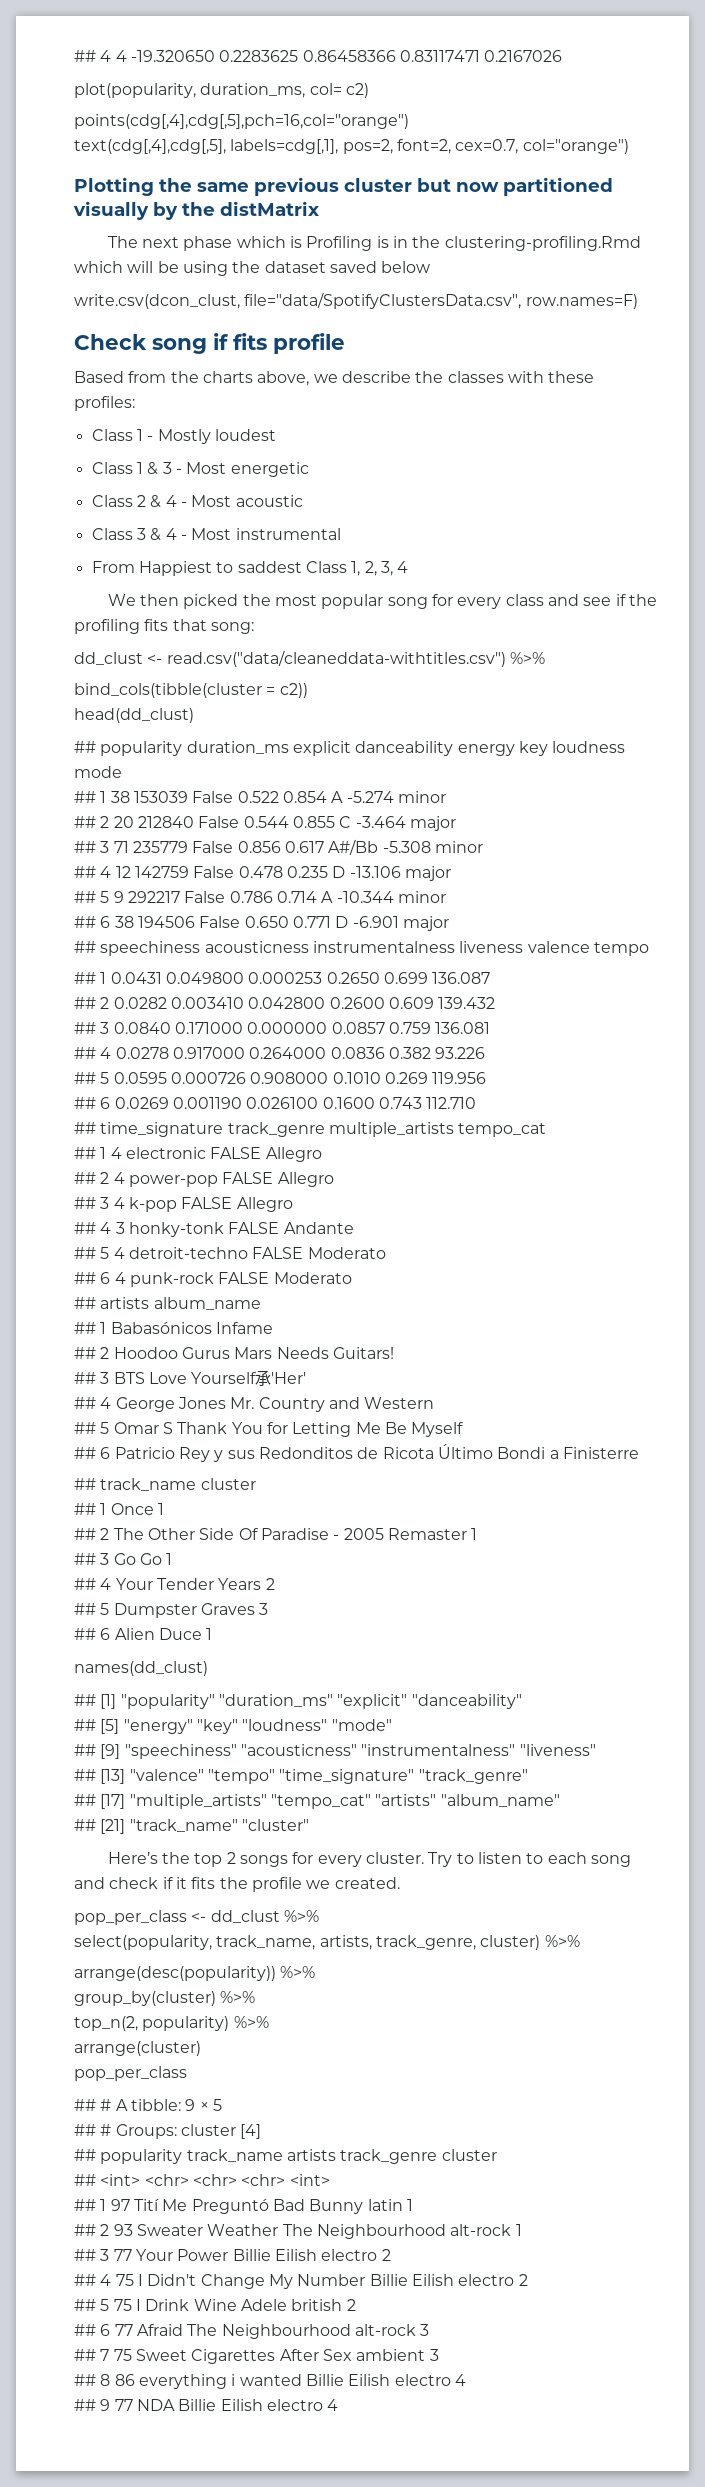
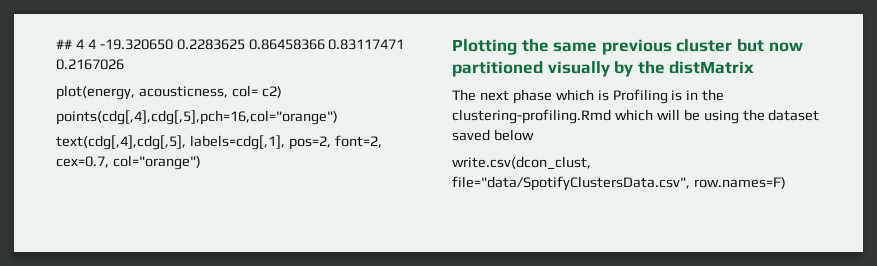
- plot(popularity, duration_ms, col= c2)
+ plot(energy, acousticness, col= c2)
- Check song if fits profile
- Based from the charts above, we describe the classes with these profiles:
- Class 1 - Mostly loudest
- Class 1 & 3 - Most energetic
- Class 2 & 4 - Most acoustic
- Class 3 & 4 - Most instrumental
- From Happiest to saddest Class 1, 2, 3, 4
- We then picked the most popular song for every class and see if the profiling fits that song:
- dd_clust <- read.csv("data/cleaneddata-withtitles.csv") %>%
- bind_cols(tibble(cluster = c2))
- head(dd_clust)
- ## popularity duration_ms explicit danceability energy key loudness mode
- ## 1 38 153039 False 0.522 0.854 A -5.274 minor
- ## 2 20 212840 False 0.544 0.855 C -3.464 major
- ## 3 71 235779 False 0.856 0.617 A#/Bb -5.308 minor
- ## 4 12 142759 False 0.478 0.235 D -13.106 major
- ## 5 9 292217 False 0.786 0.714 A -10.344 minor
- ## 6 38 194506 False 0.650 0.771 D -6.901 major
- ## speechiness acousticness instrumentalness liveness valence tempo
- ## 1 0.0431 0.049800 0.000253 0.2650 0.699 136.087
- ## 2 0.0282 0.003410 0.042800 0.2600 0.609 139.432
- ## 3 0.0840 0.171000 0.000000 0.0857 0.759 136.081
- ## 4 0.0278 0.917000 0.264000 0.0836 0.382 93.226
- ## 5 0.0595 0.000726 0.908000 0.1010 0.269 119.956
- ## 6 0.0269 0.001190 0.026100 0.1600 0.743 112.710
- ## time_signature track_genre multiple_artists tempo_cat
- ## 1 4 electronic FALSE Allegro
- ## 2 4 power-pop FALSE Allegro
- ## 3 4 k-pop FALSE Allegro
- ## 4 3 honky-tonk FALSE Andante
- ## 5 4 detroit-techno FALSE Moderato
- ## 6 4 punk-rock FALSE Moderato
- ## artists album_name
- ## 1 Babasónicos Infame
- ## 2 Hoodoo Gurus Mars Needs Guitars!
- ## 3 BTS Love Yourself承'Her'
- ## 4 George Jones Mr. Country and Western
- ## 5 Omar S Thank You for Letting Me Be Myself
- ## 6 Patricio Rey y sus Redonditos de Ricota Último Bondi a Finisterre
- ## track_name cluster
- ## 1 Once 1
- ## 2 The Other Side Of Paradise - 2005 Remaster 1
- ## 3 Go Go 1
- ## 4 Your Tender Years 2
- ## 5 Dumpster Graves 3
- ## 6 Alien Duce 1
- names(dd_clust)
- ## [1] "popularity" "duration_ms" "explicit" "danceability"
- ## [5] "energy" "key" "loudness" "mode"
- ## [9] "speechiness" "acousticness" "instrumentalness" "liveness"
- ## [13] "valence" "tempo" "time_signature" "track_genre"
- ## [17] "multiple_artists" "tempo_cat" "artists" "album_name"
- ## [21] "track_name" "cluster"
- Here’s the top 2 songs for every cluster. Try to listen to each song and check if it fits the profile we created.
- pop_per_class <- dd_clust %>%
- select(popularity, track_name, artists, track_genre, cluster) %>%
- arrange(desc(popularity)) %>%
- group_by(cluster) %>%
- top_n(2, popularity) %>%
- arrange(cluster)
- pop_per_class
- ## # A tibble: 9 × 5
- ## # Groups: cluster [4]
- ## popularity track_name artists track_genre cluster
- ## <int> <chr> <chr> <chr> <int>
- ## 1 97 Tití Me Preguntó Bad Bunny latin 1
- ## 2 93 Sweater Weather The Neighbourhood alt-rock 1
- ## 3 77 Your Power Billie Eilish electro 2
- ## 4 75 I Didn't Change My Number Billie Eilish electro 2
- ## 5 75 I Drink Wine Adele british 2
- ## 6 77 Afraid The Neighbourhood alt-rock 3
- ## 7 75 Sweet Cigarettes After Sex ambient 3
- ## 8 86 everything i wanted Billie Eilish electro 4
- ## 9 77 NDA Billie Eilish electro 4

